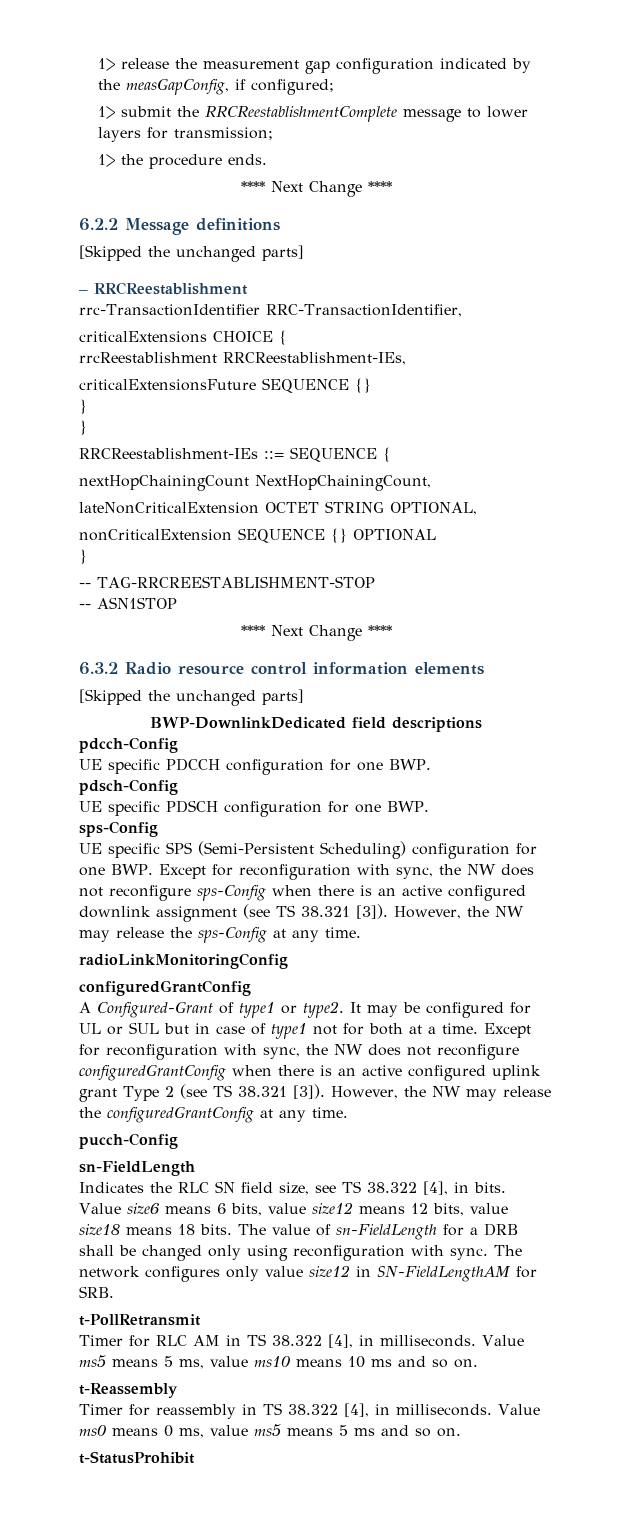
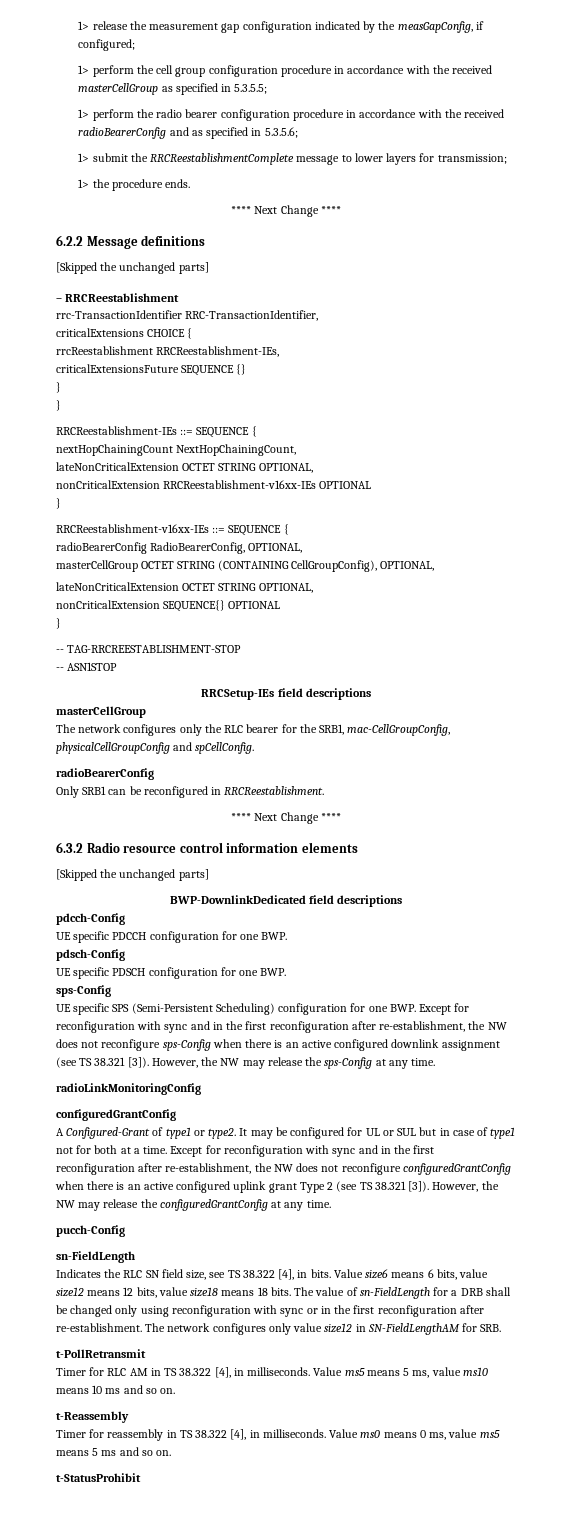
+ 1> perform the cell group configuration procedure in accordance with the received masterCellGroup as specified in 5.3.5.5;
+ 1> perform the radio bearer configuration procedure in accordance with the received radioBearerConfig and as specified in 5.3.5.6;
- nonCriticalExtension SEQUENCE {} OPTIONAL
+ nonCriticalExtension RRCReestablishment-v16xx-IEs OPTIONAL
+ }
+ RRCReestablishment-v16xx-IEs ::= SEQUENCE {
+ radioBearerConfig RadioBearerConfig, OPTIONAL,
+ masterCellGroup OCTET STRING (CONTAINING CellGroupConfig), OPTIONAL,
+ lateNonCriticalExtension OCTET STRING OPTIONAL,
+ nonCriticalExtension SEQUENCE{} OPTIONAL
+ RRCSetup-IEs field descriptions
+ masterCellGroup
+ The network configures only the RLC bearer for the SRB1, mac-CellGroupConfig, physicalCellGroupConfig and spCellConfig.
+ radioBearerConfig
+ Only SRB1 can be reconfigured in RRCReestablishment.
- UE specific SPS (Semi-Persistent Scheduling) configuration for one BWP. Except for reconfiguration with sync, the NW does not reconfigure sps-Config when there is an active configured downlink assignment (see TS 38.321 [3]).
+ UE specific SPS (Semi-Persistent Scheduling) configuration for one BWP. Except for reconfiguration with sync and in the first reconfiguration after re-establishment, the NW does not reconfigure sps-Config when there is an active configured downlink assignment (see TS 38.321 [3]).
- Except for reconfiguration with sync, the NW does not reconfigure configuredGrantConfig when there is an active configured uplink grant Type 2 (see TS 38.321 [3]).
+ Except for reconfiguration with sync and in the first reconfiguration after re-establishment, the NW does not reconfigure configuredGrantConfig when there is an active configured uplink grant Type 2 (see TS 38.321 [3]).
- The value of sn-FieldLength for a DRB shall be changed only using reconfiguration with sync.
+ The value of sn-FieldLength for a DRB shall be changed only using reconfiguration with sync or in the first reconfiguration after re-establishment.

